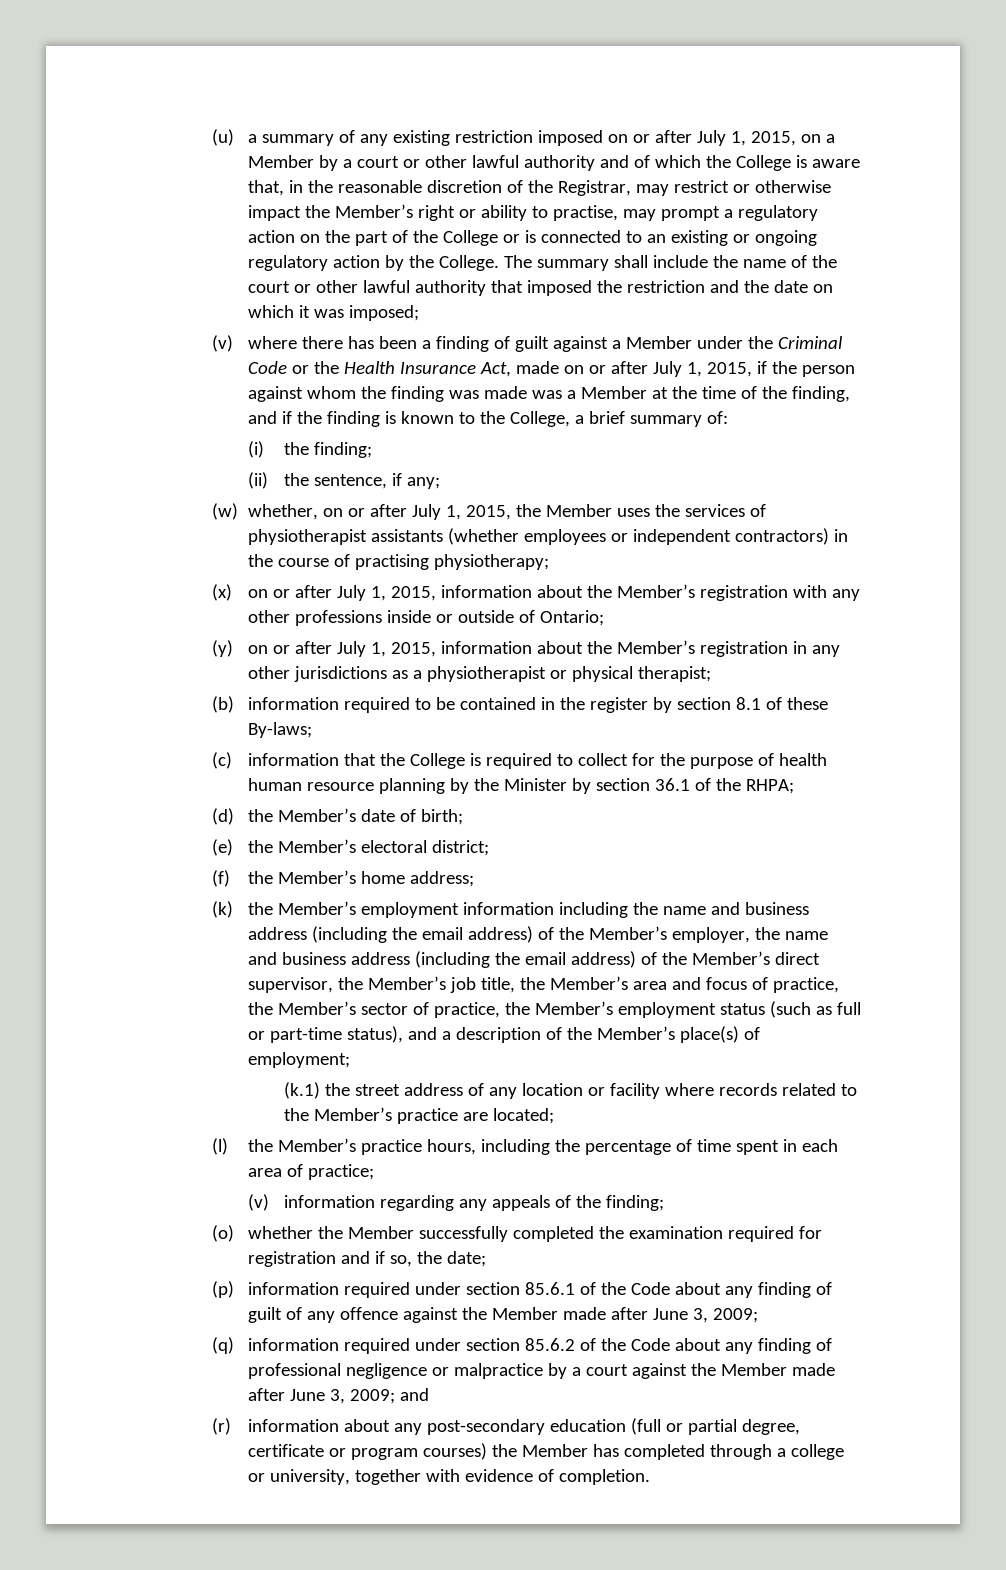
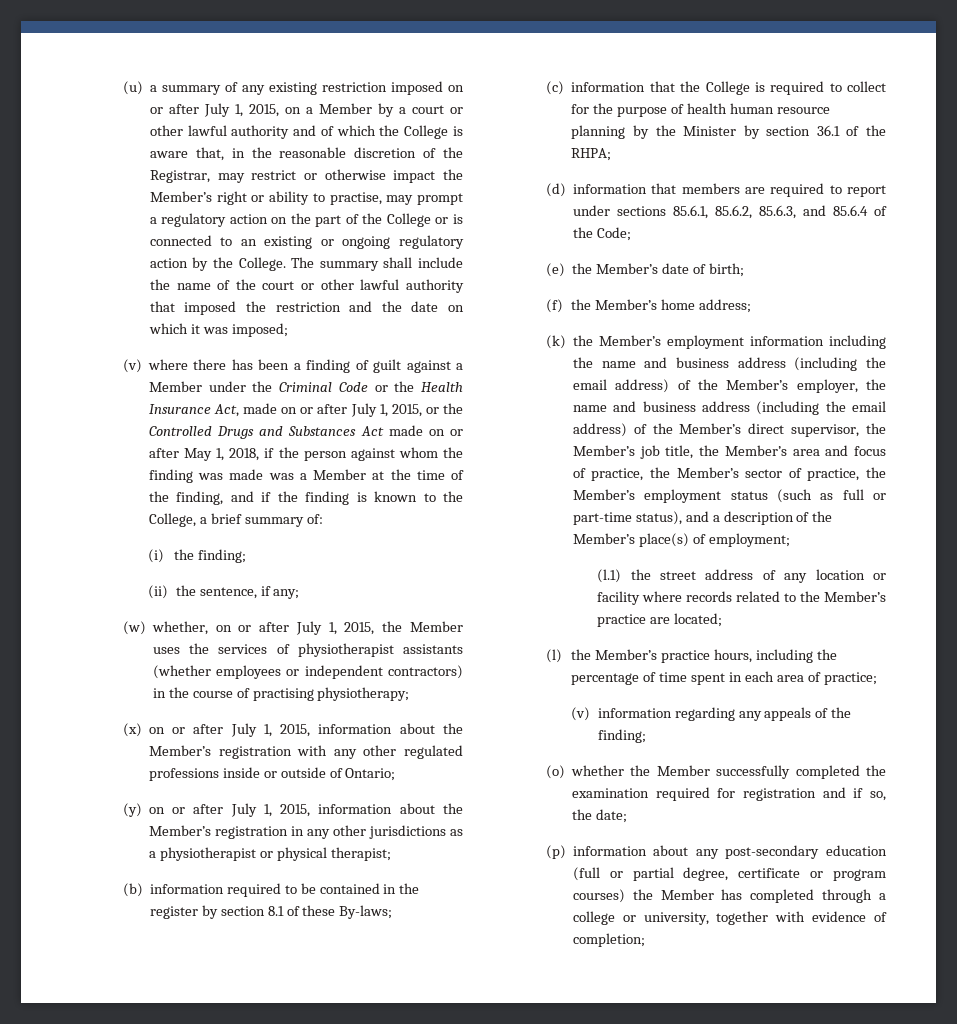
- (v) where there has been a finding of guilt against a Member under the Criminal Code or the Health Insurance Act, made on or after July 1, 2015, if the person against whom the finding was made was a Member at the time of the finding, and if the finding is known to the College, a brief summary of:
+ (v) where there has been a finding of guilt against a Member under the Criminal Code or the Health Insurance Act, made on or after July 1, 2015, or the Controlled Drugs and Substances Act made on or after May 1, 2018, if the person against whom the finding was made was a Member at the time of the finding, and if the finding is known to the College, a brief summary of:
- (x) on or after July 1, 2015, information about the Member’s registration with any other professions inside or outside of Ontario;
+ (x) on or after July 1, 2015, information about the Member’s registration with any other regulated professions inside or outside of Ontario;
- (d) the Member’s date of birth;
+ (d) information that members are required to report under sections 85.6.1, 85.6.2, 85.6.3, and 85.6.4 of the Code;
+ (e) the Member’s date of birth;
- (e) the Member’s electoral district;
- (k.1) the street address of any location or facility where records related to the Member’s practice are located;
+ (l.1) the street address of any location or facility where records related to the Member’s practice are located;
- (p) information required under section 85.6.1 of the Code about any finding of guilt of any offence against the Member made after June 3, 2009;
- (q) information required under section 85.6.2 of the Code about any finding of professional negligence or malpractice by a court against the Member made after June 3, 2009; and
- (r) information about any post-secondary education (full or partial degree, certificate or program courses) the Member has completed through a college or university, together with evidence of completion.
+ (p) information about any post-secondary education (full or partial degree, certificate or program courses) the Member has completed through a college or university, together with evidence of completion;

